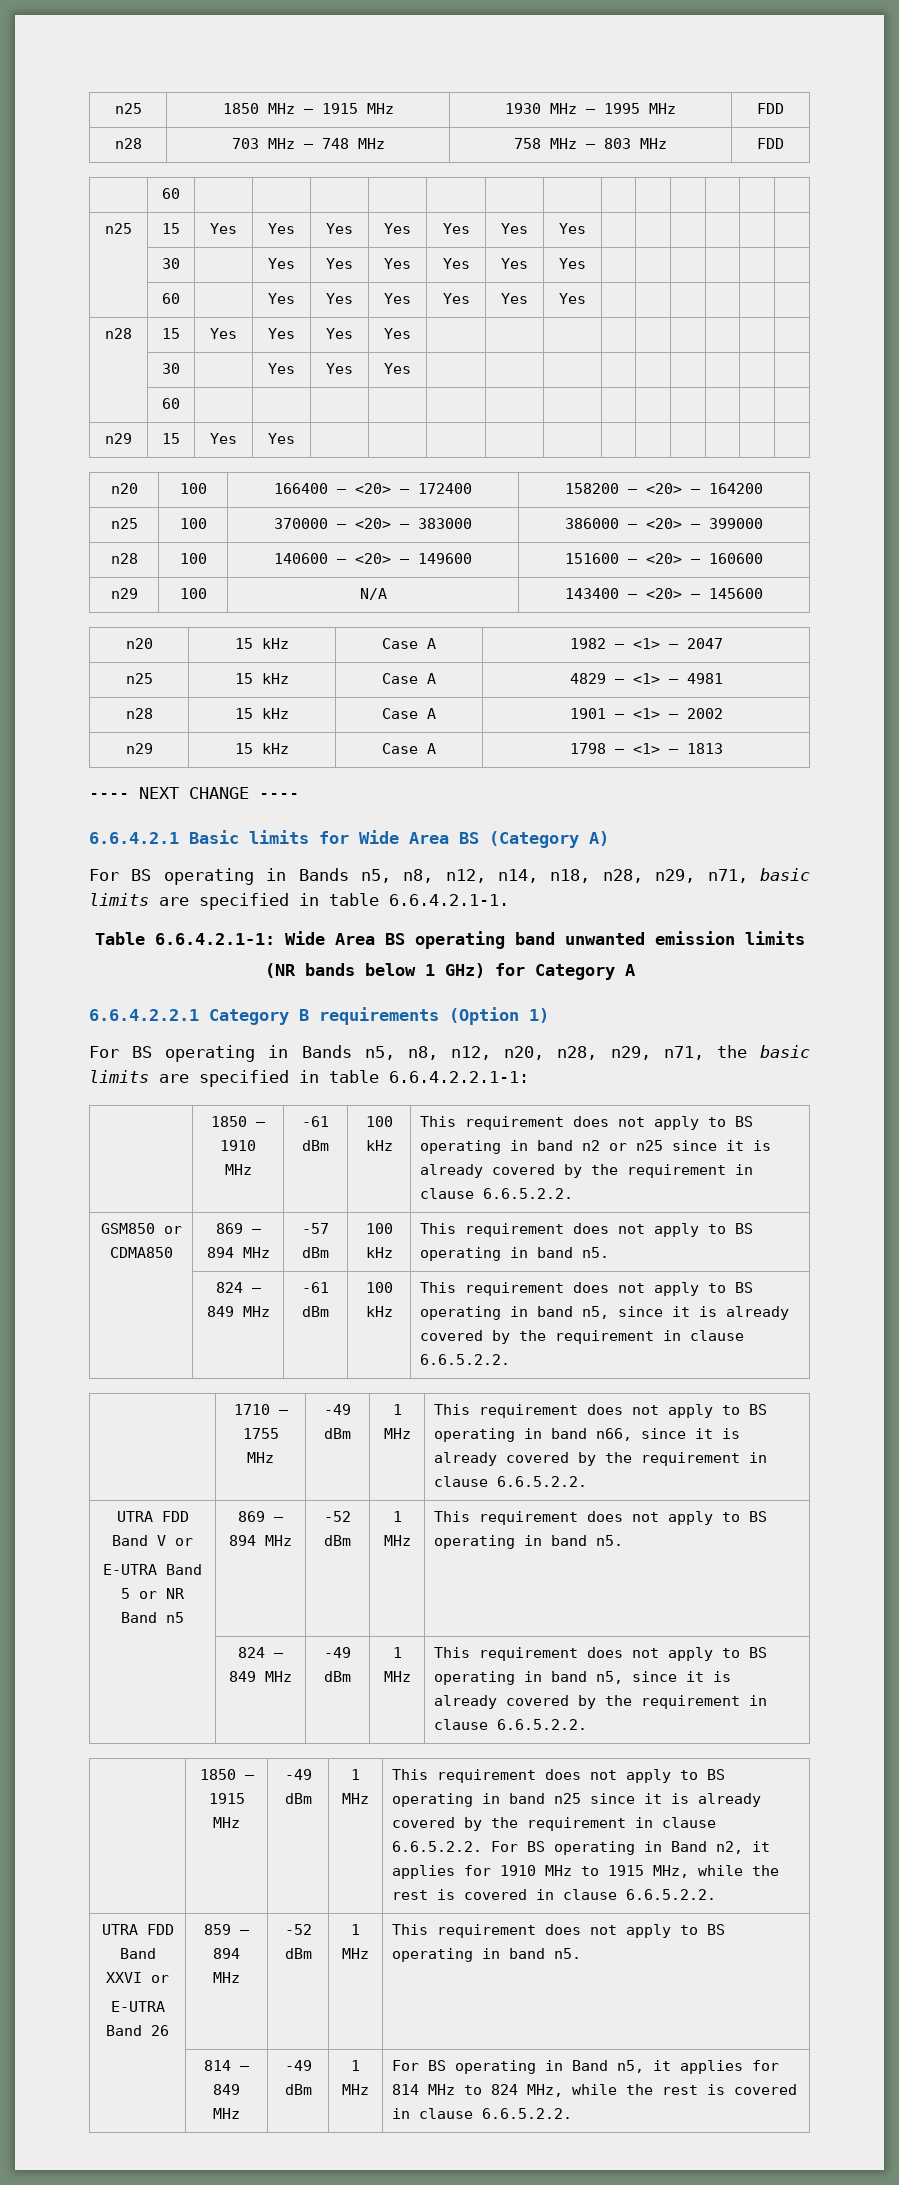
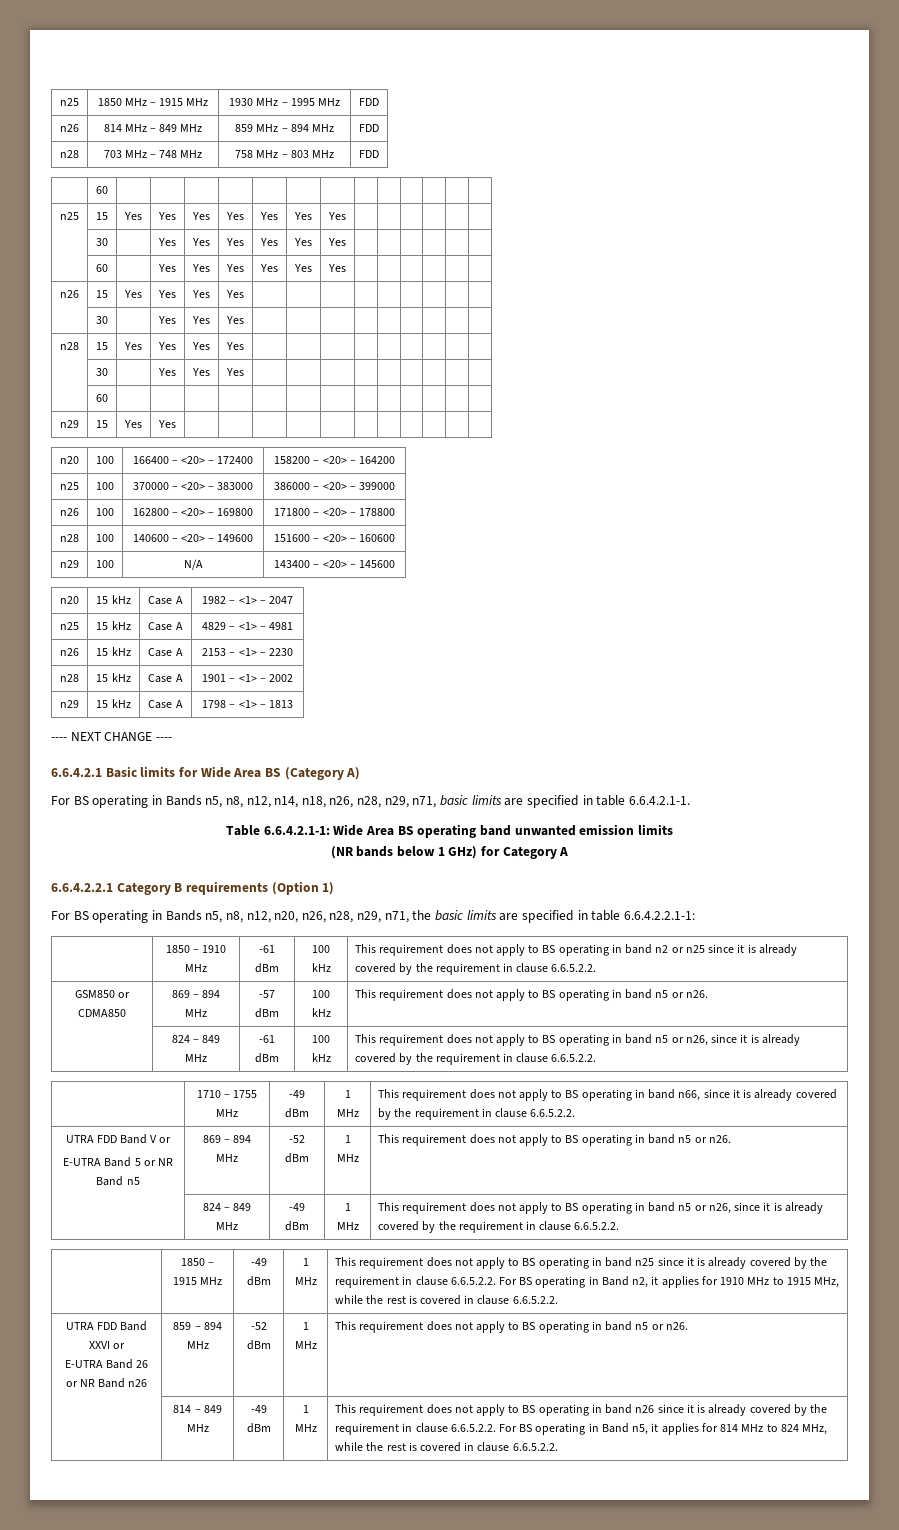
+ n26 | 814 MHz – 849 MHz | 859 MHz – 894 MHz | FDD
+ n26 | 15 | Yes | Yes | Yes | Yes | | | | | | | | |
+ | 30 | | Yes | Yes | Yes | | | | | | | | |
+ n26 | 100 | 162800 – <20> – 169800 | 171800 – <20> – 178800
+ n26 | 15 kHz | Case A | 2153 – <1> – 2230
- For BS operating in Bands n5, n8, n12, n14, n18, n28, n29, n71, basic limits are specified in table 6.6.4.2.1-1.
+ For BS operating in Bands n5, n8, n12, n14, n18, n26, n28, n29, n71, basic limits are specified in table 6.6.4.2.1-1.
- For BS operating in Bands n5, n8, n12, n20, n28, n29, n71, the basic limits are specified in table 6.6.4.2.2.1-1:
+ For BS operating in Bands n5, n8, n12, n20, n26, n28, n29, n71, the basic limits are specified in table 6.6.4.2.2.1-1:
- GSM850 or CDMA850 | 869 – 894 MHz | -57 dBm | 100 kHz | This requirement does not apply to BS operating in band n5.
+ GSM850 or CDMA850 | 869 – 894 MHz | -57 dBm | 100 kHz | This requirement does not apply to BS operating in band n5 or n26.
- | 824 – 849 MHz | -61 dBm | 100 kHz | This requirement does not apply to BS operating in band n5, since it is already covered by the requirement in clause 6.6.5.2.2.
+ | 824 – 849 MHz | -61 dBm | 100 kHz | This requirement does not apply to BS operating in band n5 or n26, since it is already covered by the requirement in clause 6.6.5.2.2.
  UTRA FDD Band V or
- E-UTRA Band 5 or NR Band n5 | 869 – 894 MHz | -52 dBm | 1 MHz | This requirement does not apply to BS operating in band n5.
+ E-UTRA Band 5 or NR Band n5 | 869 – 894 MHz | -52 dBm | 1 MHz | This requirement does not apply to BS operating in band n5 or n26.
- | 824 – 849 MHz | -49 dBm | 1 MHz | This requirement does not apply to BS operating in band n5, since it is already covered by the requirement in clause 6.6.5.2.2.
+ | 824 – 849 MHz | -49 dBm | 1 MHz | This requirement does not apply to BS operating in band n5 or n26, since it is already covered by the requirement in clause 6.6.5.2.2.
  UTRA FDD Band XXVI or
- E-UTRA Band 26 | 859 – 894 MHz | -52 dBm | 1 MHz | This requirement does not apply to BS operating in band n5.
+ E-UTRA Band 26 or NR Band n26 | 859 – 894 MHz | -52 dBm | 1 MHz | This requirement does not apply to BS operating in band n5 or n26.
- For BS operating in Band n5, it applies for 814 MHz to 824 MHz, while the rest is covered in clause 6.6.5.2.2.
+ This requirement does not apply to BS operating in band n26 since it is already covered by the requirement in clause 6.6.5.2.2. For BS operating in Band n5, it applies for 814 MHz to 824 MHz, while the rest is covered in clause 6.6.5.2.2.

